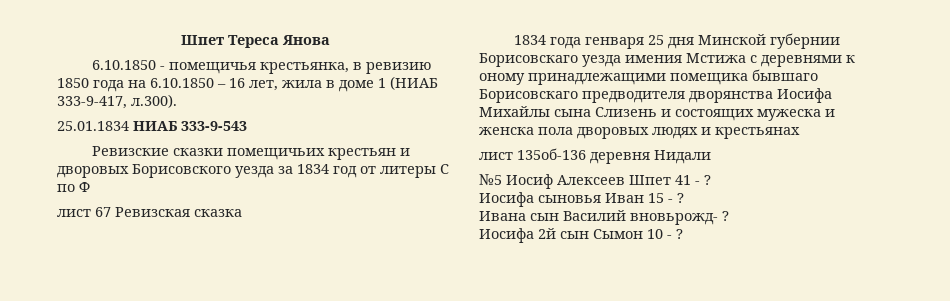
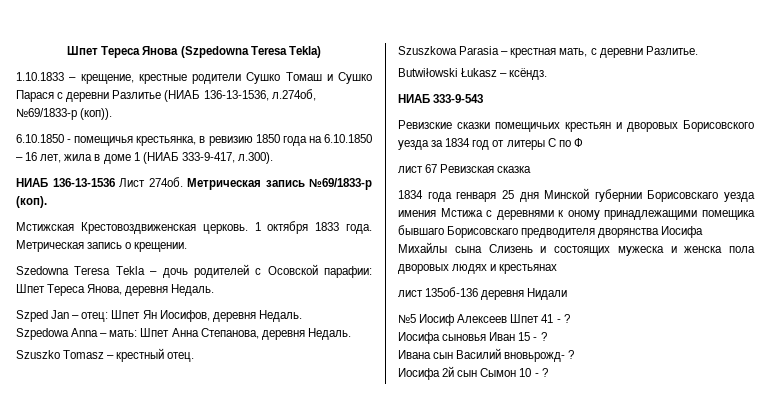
- Шпет Тереса Янова
+ Шпет Тереса Янова (Szpedowna Teresa Tekla)
+ 1.10.1833 – крещение, крестные родители Сушко Томаш и Сушко Парася с деревни Разлитье (НИАБ 136-13-1536, л.274об, №69/1833-р (коп)).
- 25.01.1834 НИАБ 333-9-543
+ НИАБ 136-13-1536 Лист 274об. Метрическая запись №69/1833-р (коп).
+ Мстижская Крестовоздвиженская церковь. 1 октября 1833 года. Метрическая запись о крещении.
+ Szedowna Teresa Tekla – дочь родителей с Осовской парафии: Шпет Тереса Янова, деревня Недаль.
+ Szped Jan – отец: Шпет Ян Иосифов, деревня Недаль.
+ Szpedowa Anna – мать: Шпет Анна Степанова, деревня Недаль.
+ Szuszko Tomasz – крестный отец.
+ Szuszkowa Parasia – крестная мать, с деревни Разлитье.
+ Butwiłowski Łukasz – ксёндз.
+ НИАБ 333-9-543

